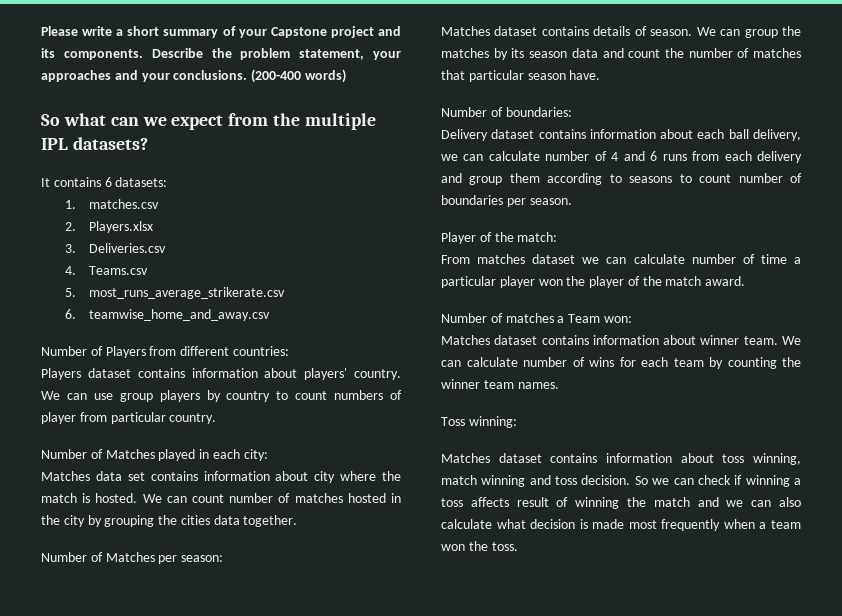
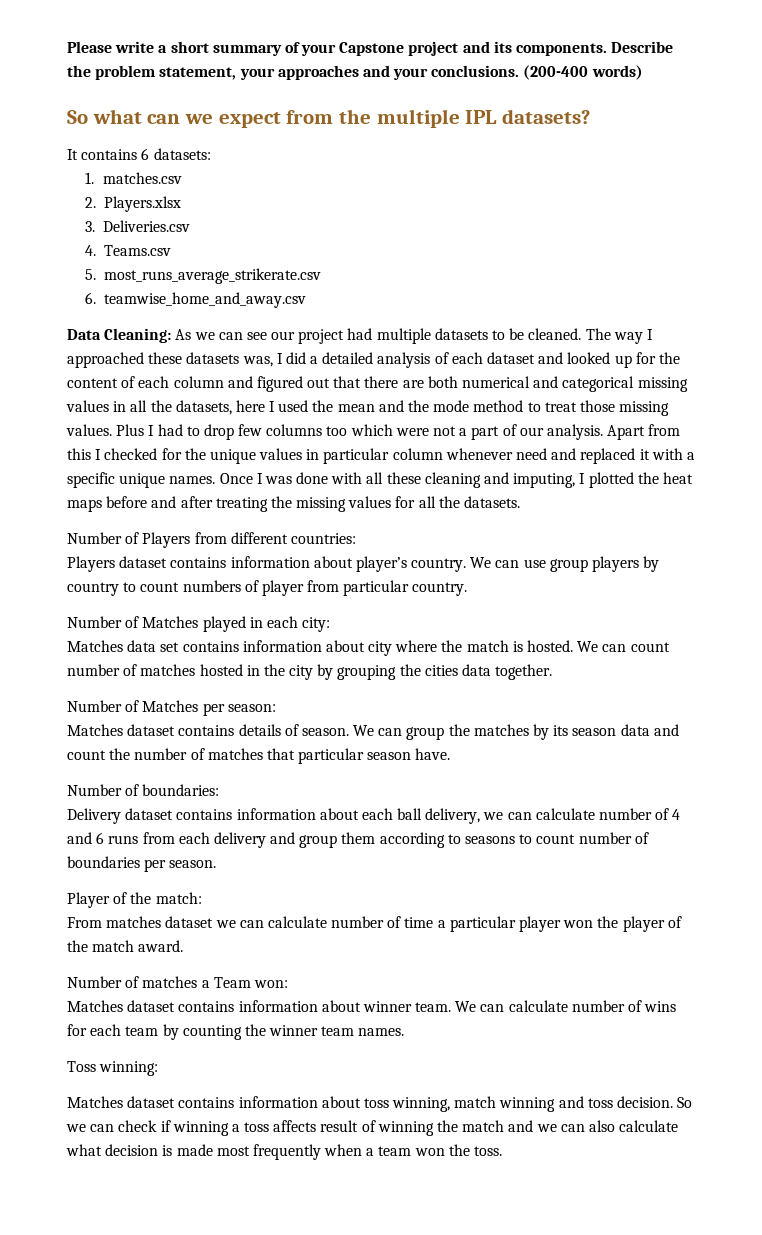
+ Data Cleaning: As we can see our project had multiple datasets to be cleaned. The way I approached these datasets was, I did a detailed analysis of each dataset and looked up for the content of each column and figured out that there are both numerical and categorical missing values in all the datasets, here I used the mean and the mode method to treat those missing values. Plus I had to drop few columns too which were not a part of our analysis. Apart from this I checked for the unique values in particular column whenever need and replaced it with a specific unique names. Once I was done with all these cleaning and imputing, I plotted the heat maps before and after treating the missing values for all the datasets.
- Players dataset contains information about players' country.
+ Players dataset contains information about player’s country.

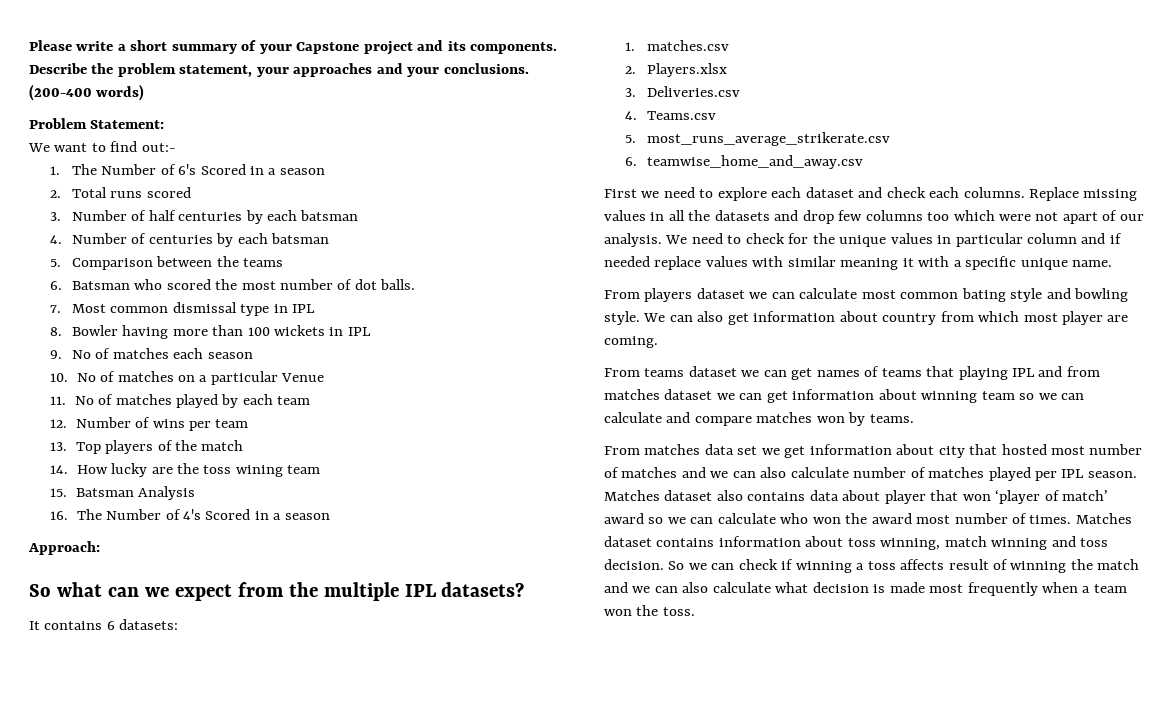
+ Problem Statement:
+ We want to find out:-
+ 1. The Number of 6's Scored in a season
+ 2. Total runs scored
+ 3. Number of half centuries by each batsman
+ 4. Number of centuries by each batsman
+ 5. Comparison between the teams
+ 6. Batsman who scored the most number of dot balls.
+ 7. Most common dismissal type in IPL
+ 8. Bowler having more than 100 wickets in IPL
+ 9. No of matches each season
+ 10. No of matches on a particular Venue
+ 11. No of matches played by each team
+ 12. Number of wins per team
+ 13. Top players of the match
+ 14. How lucky are the toss wining team
+ 15. Batsman Analysis
+ 16. The Number of 4's Scored in a season
+ Approach:
- Data Cleaning: As we can see our project had multiple datasets to be cleaned. The way I approached these datasets was, I did a detailed analysis of each dataset and looked up for the content of each column and figured out that there are both numerical and categorical missing values in all the datasets, here I used the mean and the mode method to treat those missing values. Plus I had to drop few columns too which were not a part of our analysis.
+ First we need to explore each dataset and check each columns. Replace missing values in all the datasets and drop few columns too which were not apart of our analysis.
- Apart from this I checked for the unique values in particular column whenever need and replaced it with a specific unique names. Once I was done with all these cleaning and imputing, I plotted the heat maps before and after treating the missing values for all the datasets.
- Number of Players from different countries:
- Players dataset contains information about player’s country. We can use group players by country to count numbers of player from particular country.
- Number of Matches played in each city:
- Matches data set contains information about city where the match is hosted. We can count number of matches hosted in the city by grouping the cities data together.
- Number of Matches per season:
- Matches dataset contains details of season. We can group the matches by its season data and count the number of matches that particular season have.
- Number of boundaries:
- Delivery dataset contains information about each ball delivery, we can calculate number of 4 and 6 runs from each delivery and group them according to seasons to count number of boundaries per season.
- Player of the match:
- From matches dataset we can calculate number of time a particular player won the player of the match award.
- Number of matches a Team won:
- Matches dataset contains information about winner team. We can calculate number of wins for each team by counting the winner team names.
- Toss winning:
- Matches dataset contains information about toss winning, match winning and toss decision.
+ We need to check for the unique values in particular column and if needed replace values with similar meaning it with a specific unique name.
+ From players dataset we can calculate most common bating style and bowling style. We can also get information about country from which most player are coming.
+ From teams dataset we can get names of teams that playing IPL and from matches dataset we can get information about winning team so we can calculate and compare matches won by teams.
+ From matches data set we get information about city that hosted most number of matches and we can also calculate number of matches played per IPL season. Matches dataset also contains data about player that won ‘player of match’ award so we can calculate who won the award most number of times. Matches dataset contains information about toss winning, match winning and toss decision.

